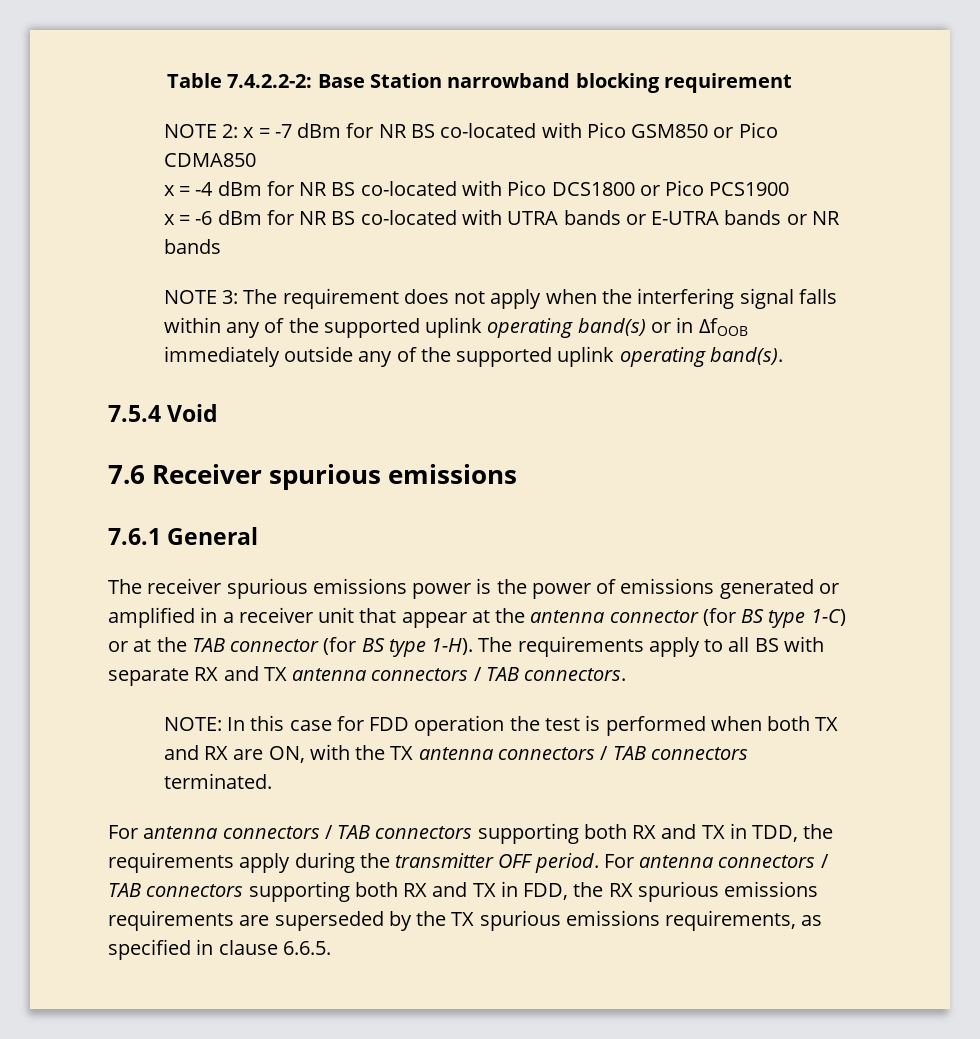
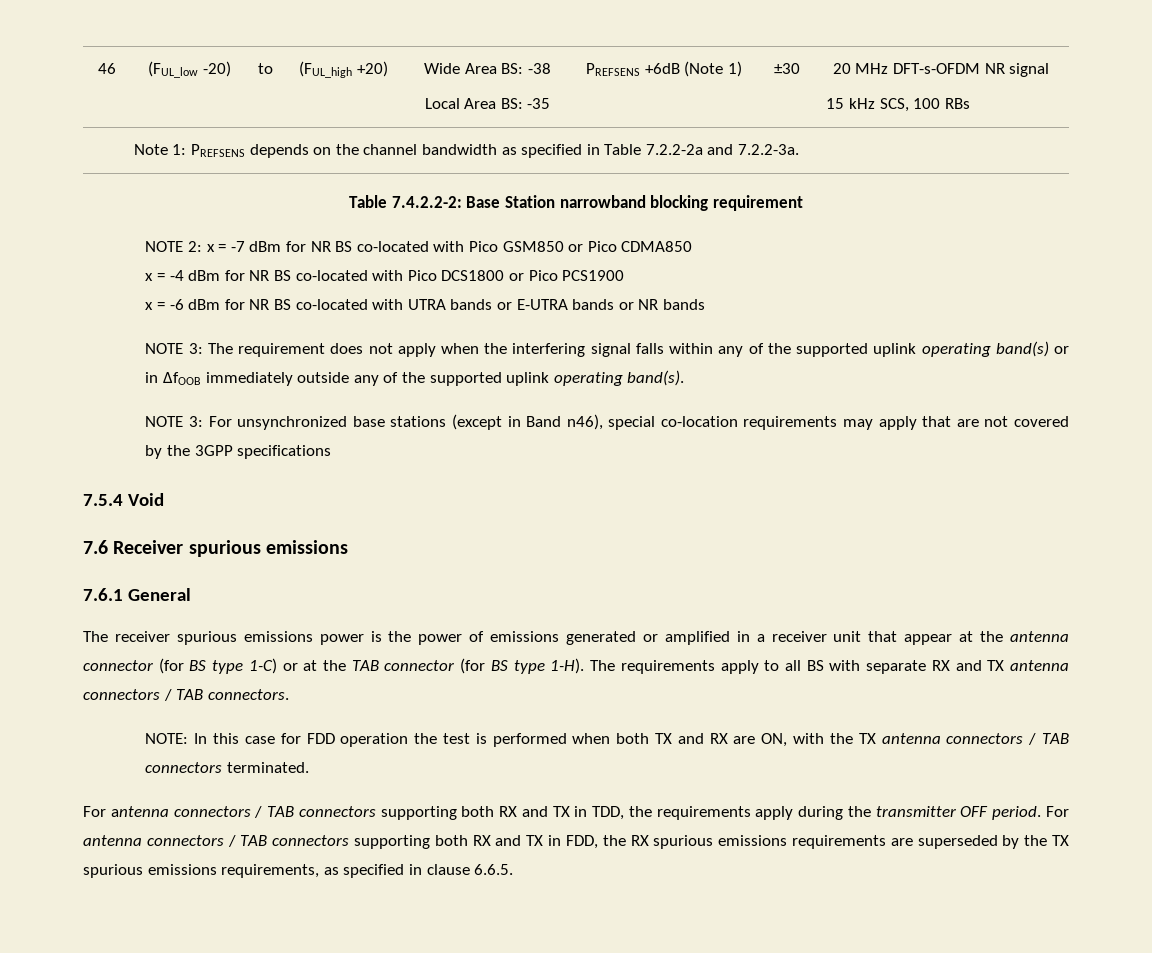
+ 46 | (FUL_low -20) | to | (FUL_high +20) | Wide Area BS: -38
+ Local Area BS: -35 | PREFSENS +6dB (Note 1) | ±30 | 20 MHz DFT-s-OFDM NR signal
+ 15 kHz SCS, 100 RBs
+ Note 1: PREFSENS depends on the channel bandwidth as specified in Table 7.2.2-2a and 7.2.2-3a.
+ NOTE 3: For unsynchronized base stations (except in Band n46), special co-location requirements may apply that are not covered by the 3GPP specifications

